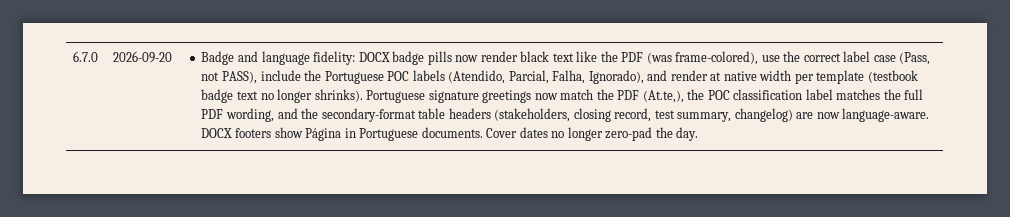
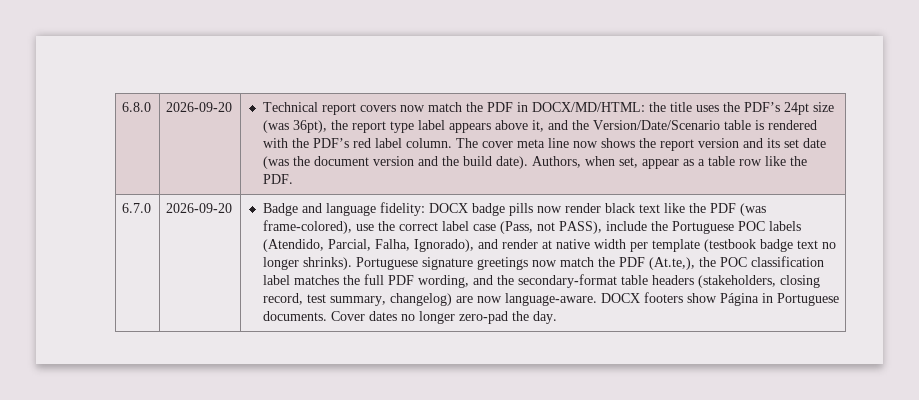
+ 6.8.0 | 2026-09-20 | Technical report covers now match the PDF in DOCX/MD/HTML: the title uses the PDF’s 24pt size (was 36pt), the report type label appears above it, and the Version/Date/Scenario table is rendered with the PDF’s red label column. The cover meta line now shows the report version and its set date (was the document version and the build date). Authors, when set, appear as a table row like the PDF.

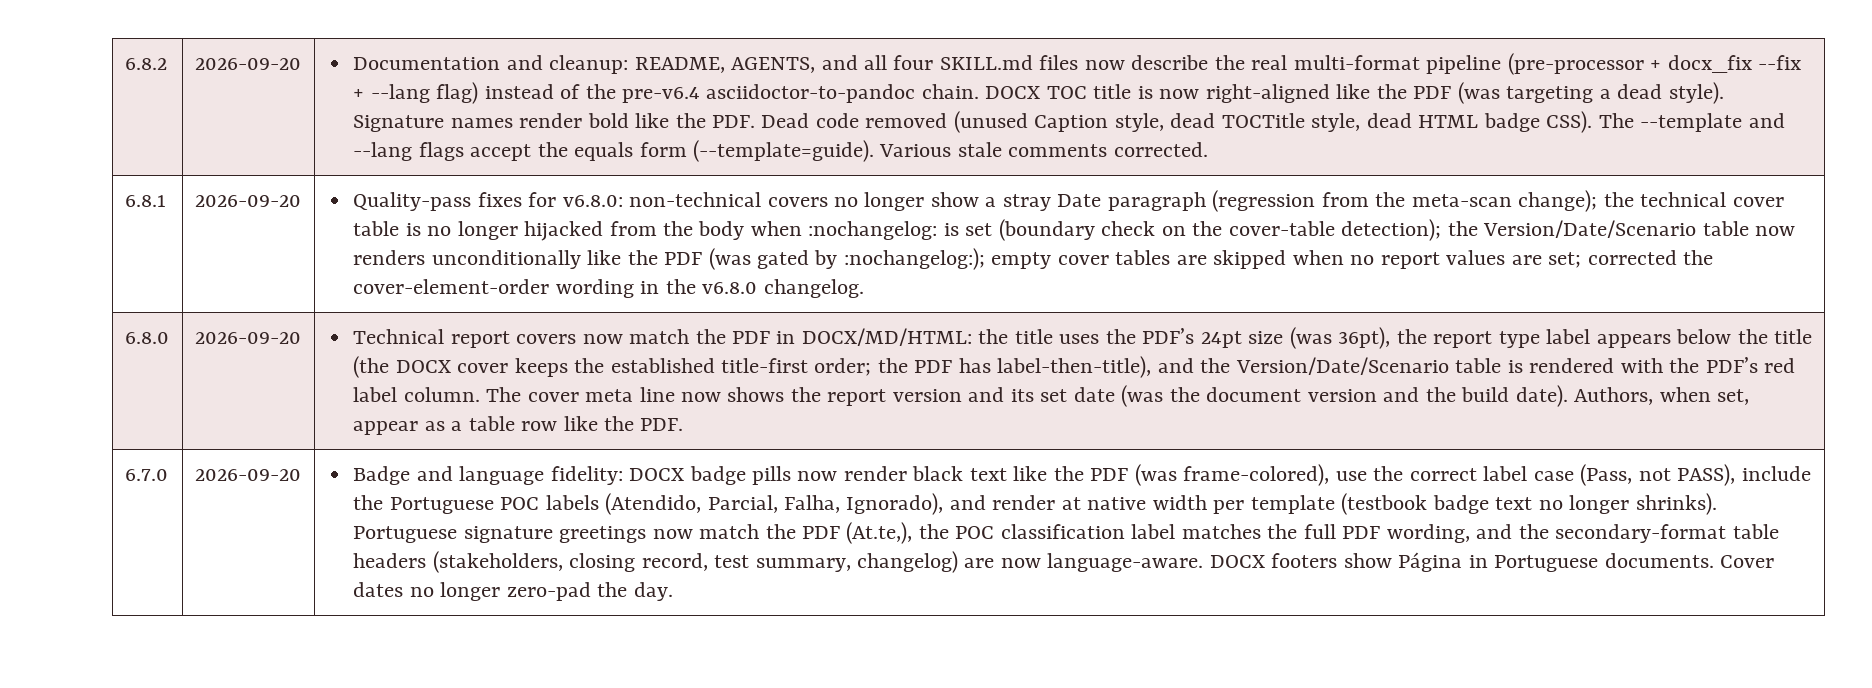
+ 6.8.2 | 2026-09-20 | Documentation and cleanup: README, AGENTS, and all four SKILL.md files now describe the real multi-format pipeline (pre-processor + docx_fix --fix + --lang flag) instead of the pre-v6.4 asciidoctor-to-pandoc chain. DOCX TOC title is now right-aligned like the PDF (was targeting a dead style). Signature names render bold like the PDF. Dead code removed (unused Caption style, dead TOCTitle style, dead HTML badge CSS). The --template and --lang flags accept the equals form (--template=guide). Various stale comments corrected.
+ 6.8.1 | 2026-09-20 | Quality-pass fixes for v6.8.0: non-technical covers no longer show a stray Date paragraph (regression from the meta-scan change); the technical cover table is no longer hijacked from the body when :nochangelog: is set (boundary check on the cover-table detection); the Version/Date/Scenario table now renders unconditionally like the PDF (was gated by :nochangelog:); empty cover tables are skipped when no report values are set; corrected the cover-element-order wording in the v6.8.0 changelog.
- Technical report covers now match the PDF in DOCX/MD/HTML: the title uses the PDF’s 24pt size (was 36pt), the report type label appears above it, and the Version/Date/Scenario table is rendered with the PDF’s red label column.
+ Technical report covers now match the PDF in DOCX/MD/HTML: the title uses the PDF’s 24pt size (was 36pt), the report type label appears below the title (the DOCX cover keeps the established title-first order; the PDF has label-then-title), and the Version/Date/Scenario table is rendered with the PDF’s red label column.

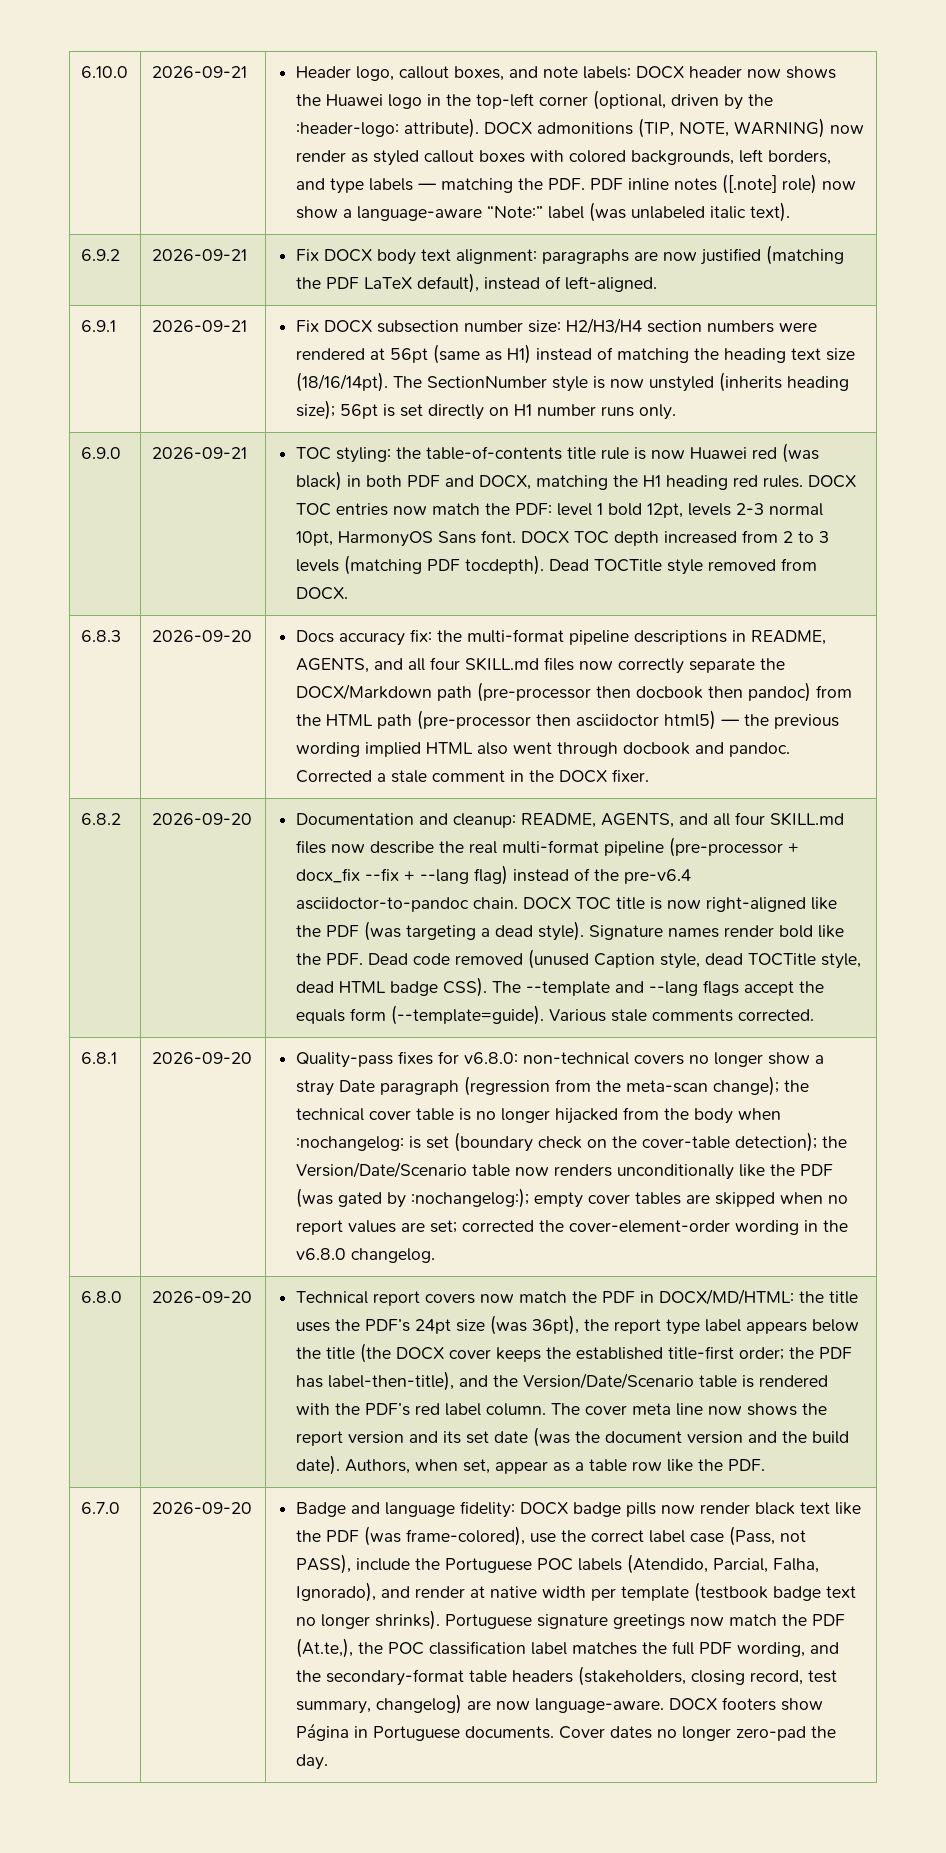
+ 6.10.0 | 2026-09-21 | Header logo, callout boxes, and note labels: DOCX header now shows the Huawei logo in the top-left corner (optional, driven by the :header-logo: attribute). DOCX admonitions (TIP, NOTE, WARNING) now render as styled callout boxes with colored backgrounds, left borders, and type labels — matching the PDF. PDF inline notes ([.note] role) now show a language-aware “Note:” label (was unlabeled italic text).
+ 6.9.2 | 2026-09-21 | Fix DOCX body text alignment: paragraphs are now justified (matching the PDF LaTeX default), instead of left-aligned.
+ 6.9.1 | 2026-09-21 | Fix DOCX subsection number size: H2/H3/H4 section numbers were rendered at 56pt (same as H1) instead of matching the heading text size (18/16/14pt). The SectionNumber style is now unstyled (inherits heading size); 56pt is set directly on H1 number runs only.
+ 6.9.0 | 2026-09-21 | TOC styling: the table-of-contents title rule is now Huawei red (was black) in both PDF and DOCX, matching the H1 heading red rules. DOCX TOC entries now match the PDF: level 1 bold 12pt, levels 2-3 normal 10pt, HarmonyOS Sans font. DOCX TOC depth increased from 2 to 3 levels (matching PDF tocdepth). Dead TOCTitle style removed from DOCX.
+ 6.8.3 | 2026-09-20 | Docs accuracy fix: the multi-format pipeline descriptions in README, AGENTS, and all four SKILL.md files now correctly separate the DOCX/Markdown path (pre-processor then docbook then pandoc) from the HTML path (pre-processor then asciidoctor html5) — the previous wording implied HTML also went through docbook and pandoc. Corrected a stale comment in the DOCX fixer.

